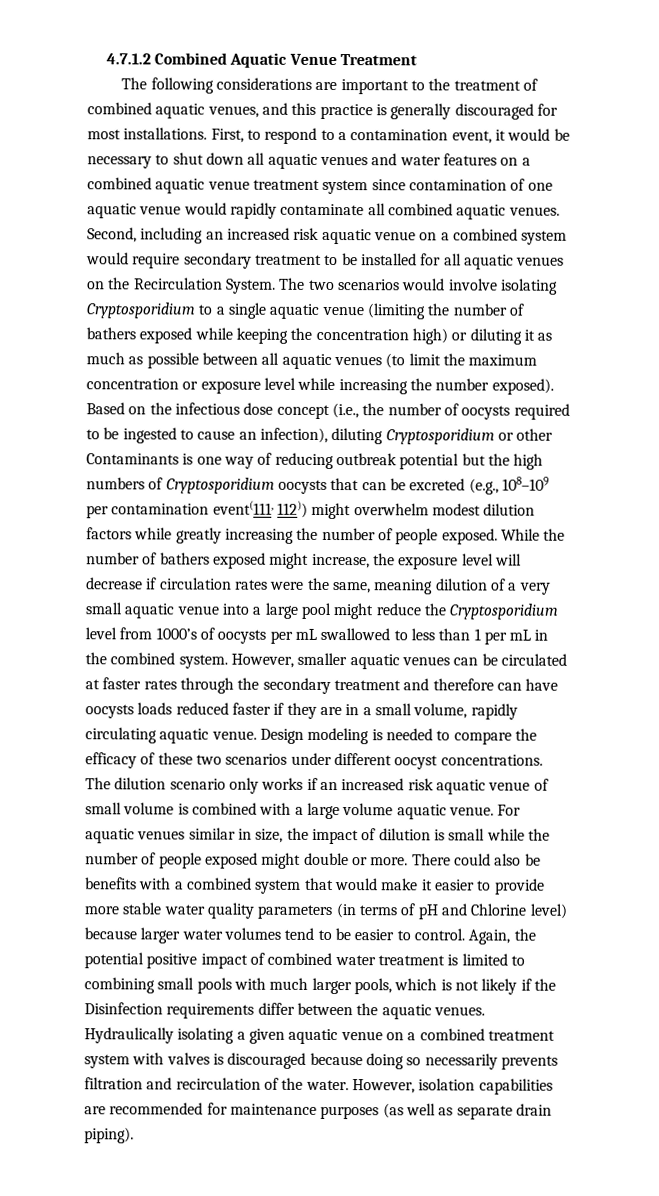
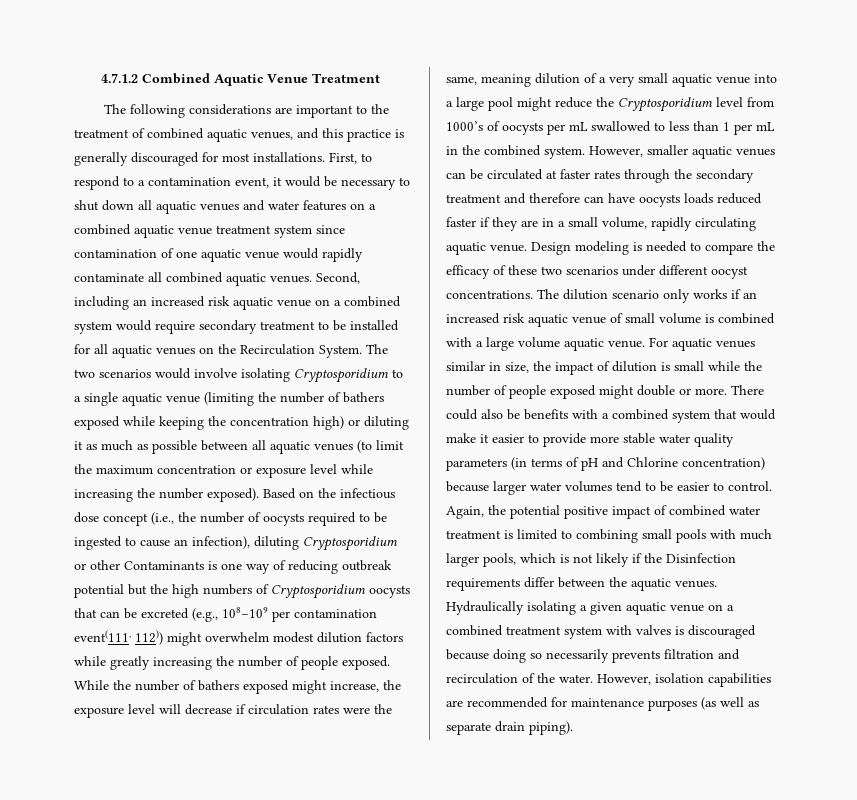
- There could also be benefits with a combined system that would make it easier to provide more stable water quality parameters (in terms of pH and Chlorine level) because larger water volumes tend to be easier to control.
+ There could also be benefits with a combined system that would make it easier to provide more stable water quality parameters (in terms of pH and Chlorine concentration) because larger water volumes tend to be easier to control.

